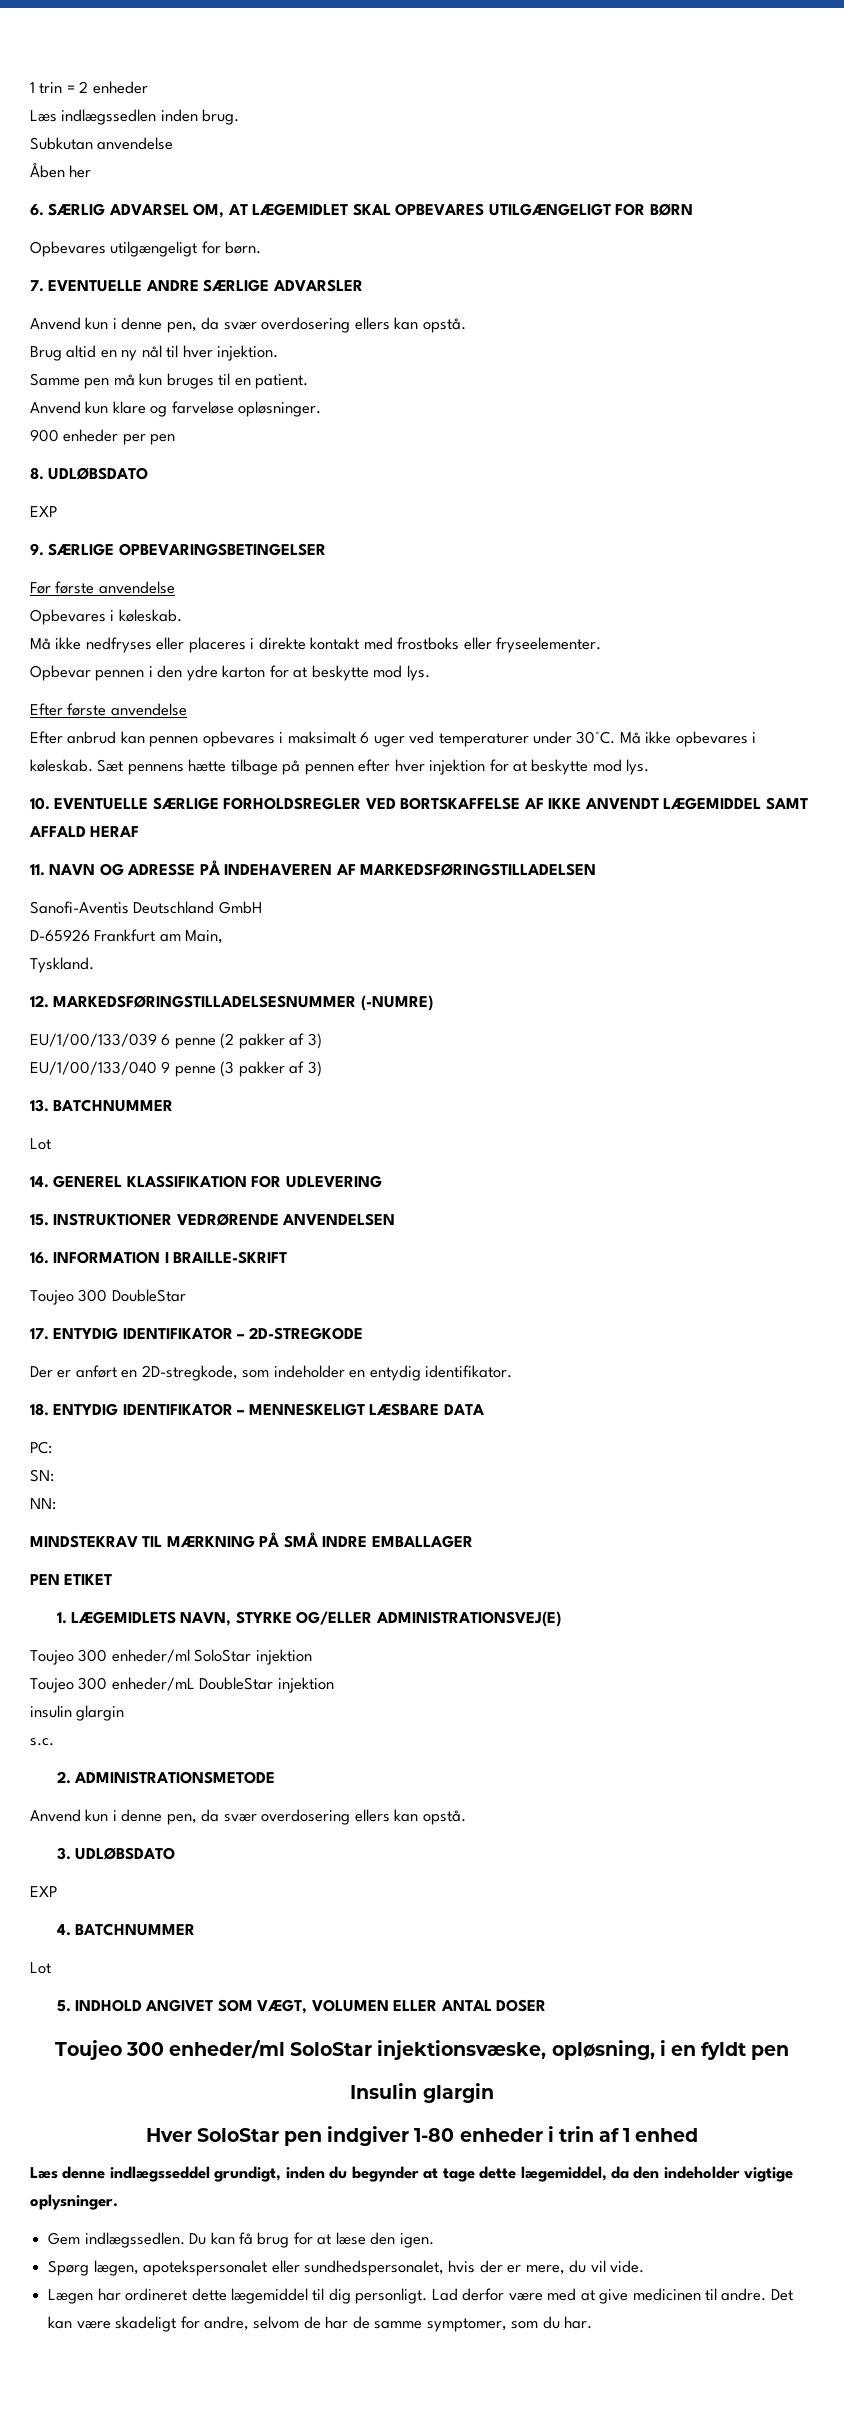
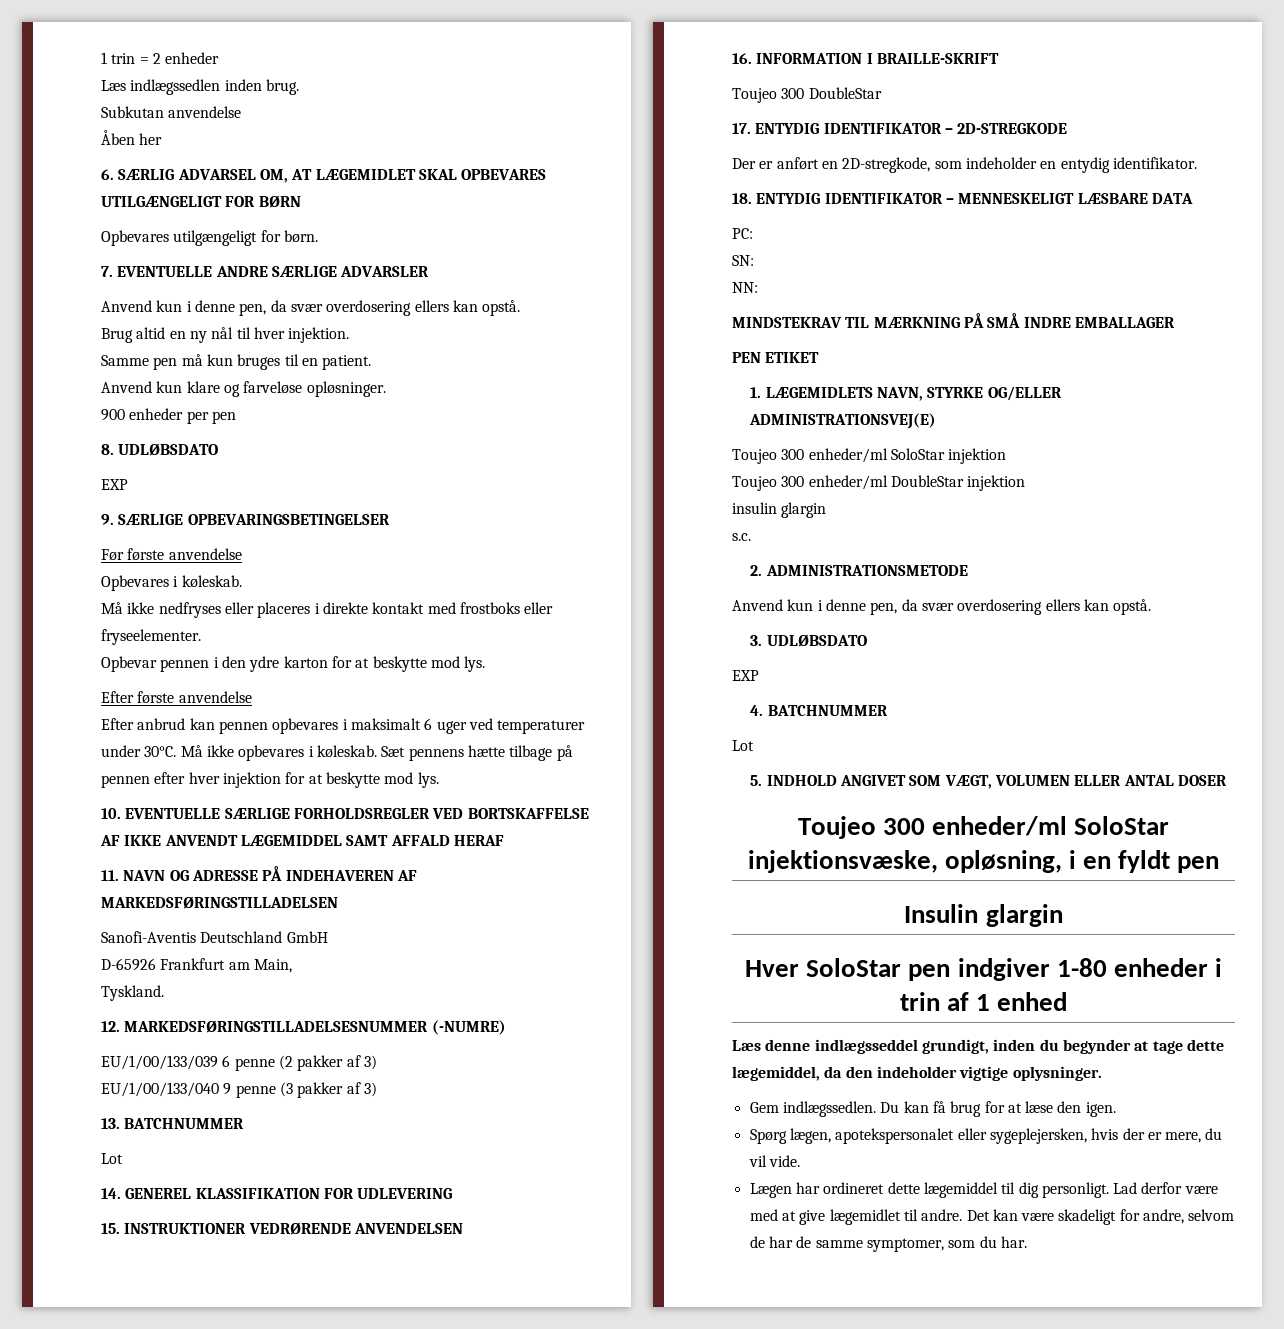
- Toujeo 300 enheder/mL DoubleStar injektion
+ Toujeo 300 enheder/ml DoubleStar injektion
- Spørg lægen, apotekspersonalet eller sundhedspersonalet, hvis der er mere, du vil vide.
+ Spørg lægen, apotekspersonalet eller sygeplejersken, hvis der er mere, du vil vide.
- Lad derfor være med at give medicinen til andre.
+ Lad derfor være med at give lægemidlet til andre.

